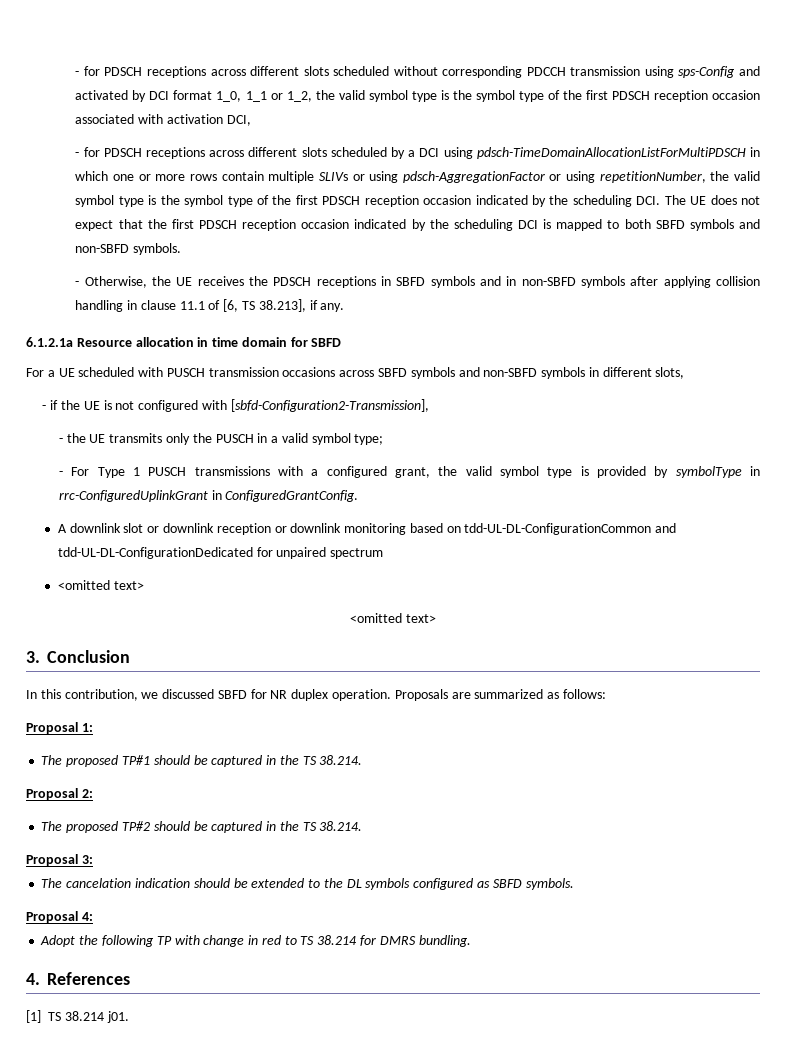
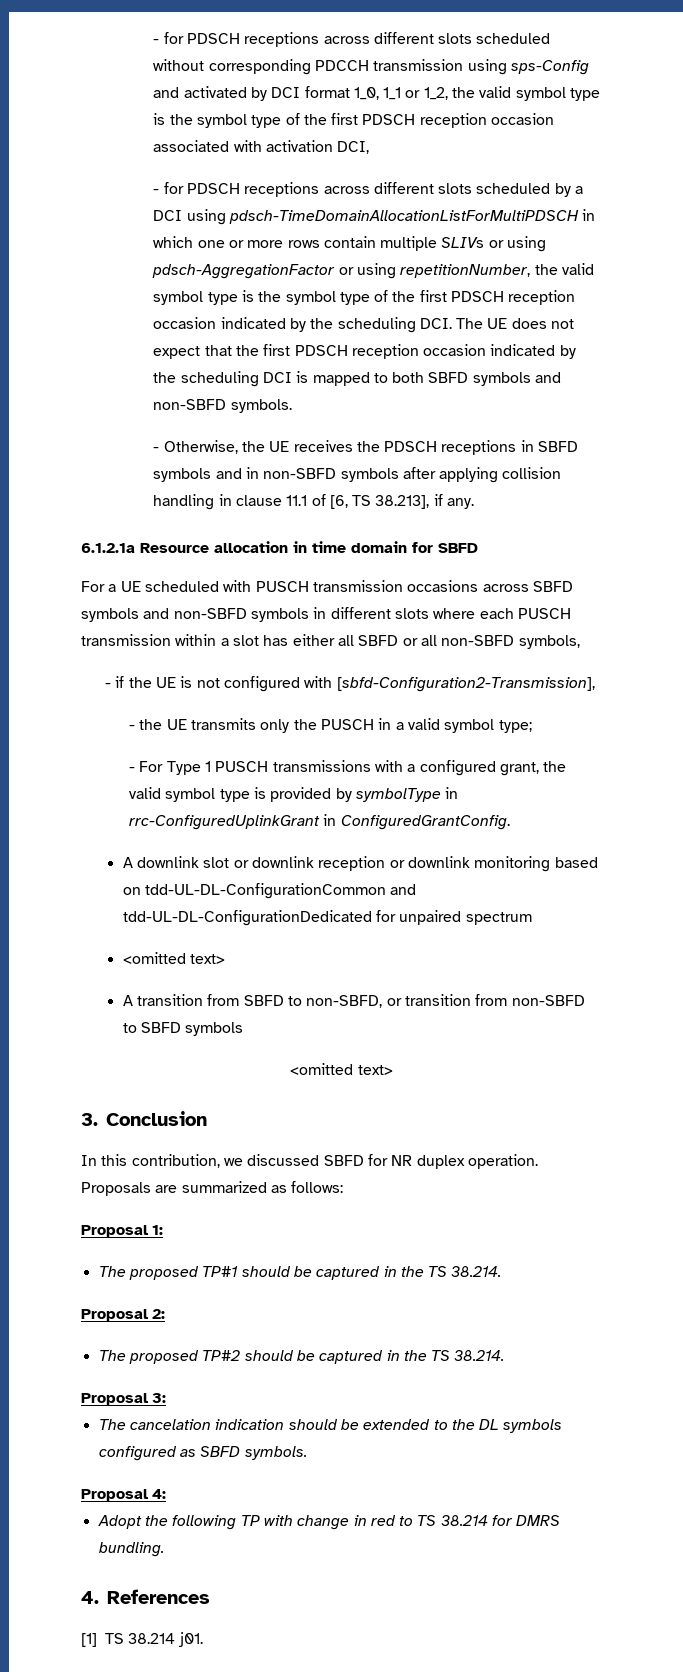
- For a UE scheduled with PUSCH transmission occasions across SBFD symbols and non-SBFD symbols in different slots,
+ For a UE scheduled with PUSCH transmission occasions across SBFD symbols and non-SBFD symbols in different slots where each PUSCH transmission within a slot has either all SBFD or all non-SBFD symbols,
+ A transition from SBFD to non-SBFD, or transition from non-SBFD to SBFD symbols

